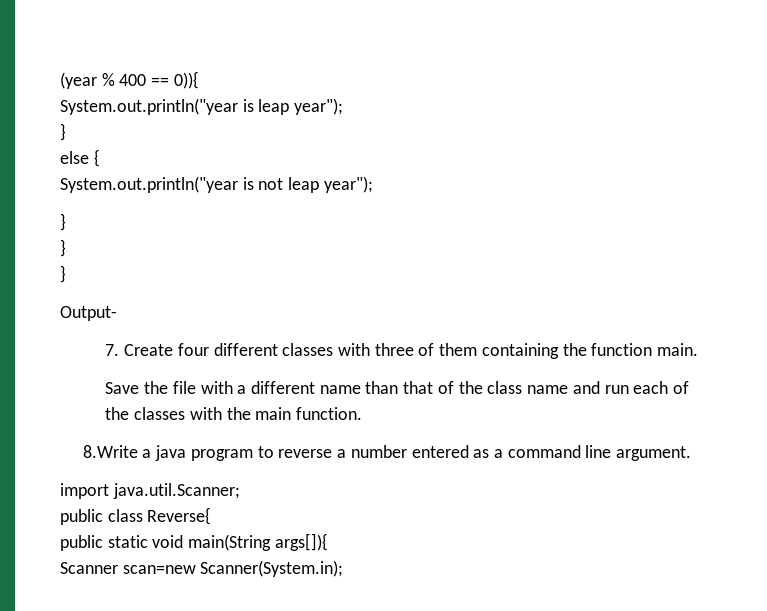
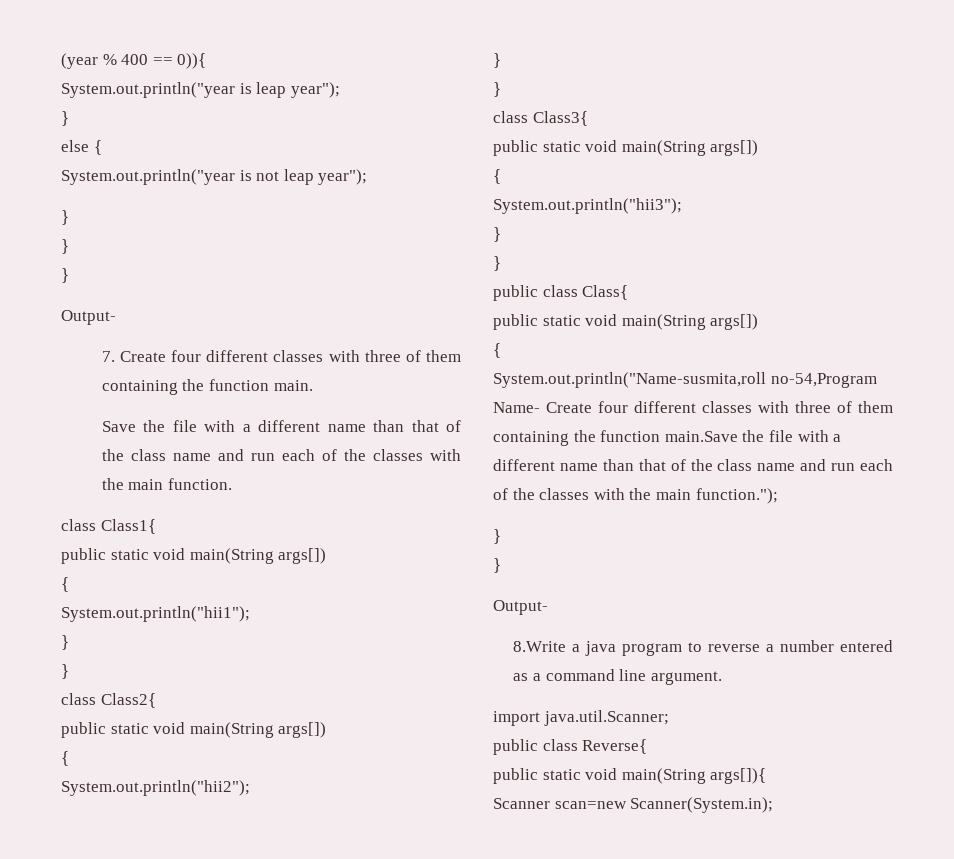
+ class Class1{
+ public static void main(String args[])
+ {
+ System.out.println("hii1");
+ }
+ }
+ class Class2{
+ public static void main(String args[])
+ {
+ System.out.println("hii2");
+ }
+ }
+ class Class3{
+ public static void main(String args[])
+ {
+ System.out.println("hii3");
+ }
+ }
+ public class Class{
+ public static void main(String args[])
+ {
+ System.out.println("Name-susmita,roll no-54,Program Name- Create four different classes with three of them containing the function main.Save the file with a different name than that of the class name and run each of the classes with the main function.");
+ }
+ }
+ Output-

